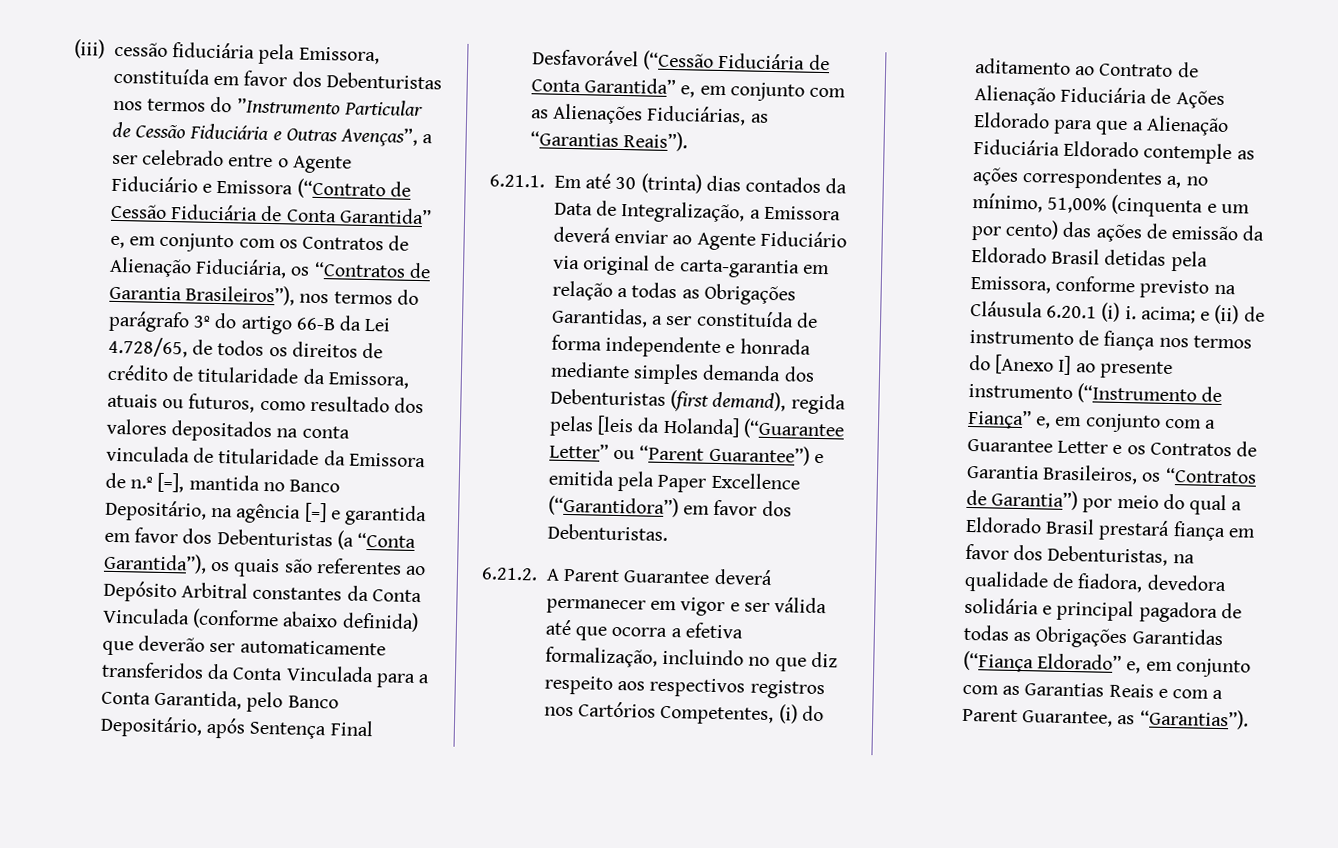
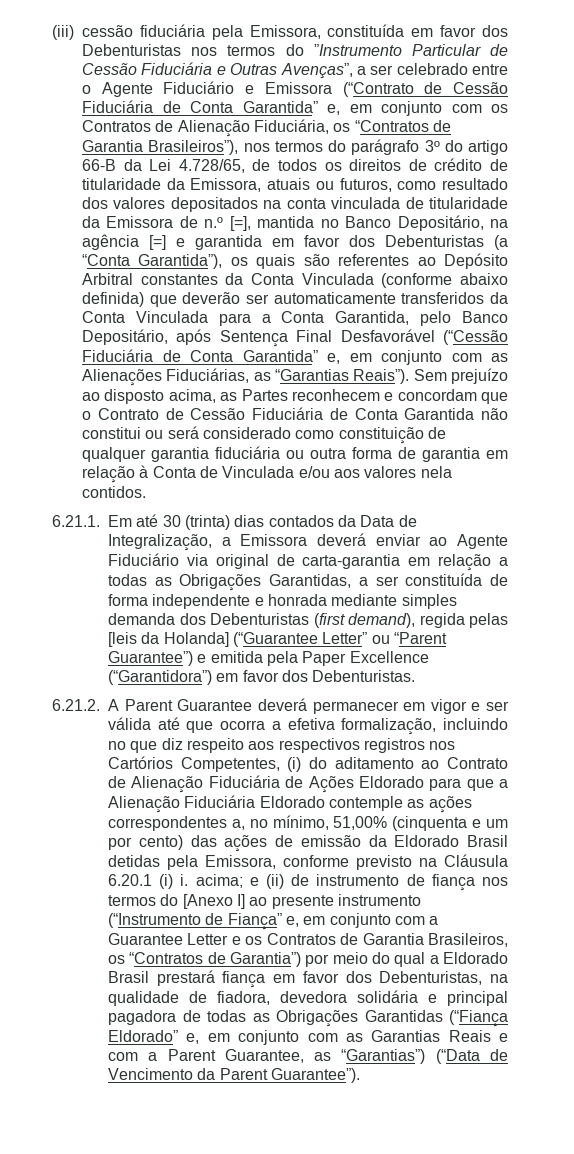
+ Sem prejuízo ao disposto acima, as Partes reconhecem e concordam que o Contrato de Cessão Fiduciária de Conta Garantida não constitui ou será considerado como constituição de qualquer garantia fiduciária ou outra forma de garantia em relação à Conta de Vinculada e/ou aos valores nela contidos.
- e (ii) de instrumento de fiança nos termos do [Anexo I] ao presente instrumento (“Instrumento de Fiança” e, em conjunto com a Guarantee Letter e os Contratos de Garantia Brasileiros, os “Contratos de Garantia”) por meio do qual a Eldorado Brasil prestará fiança em favor dos Debenturistas, na qualidade de fiadora, devedora solidária e principal pagadora de todas as Obrigações Garantidas (“Fiança Eldorado” e, em conjunto com as Garantias Reais e com a Parent Guarantee, as “Garantias”).
+ e (ii) de instrumento de fiança nos termos do [Anexo I] ao presente instrumento (“Instrumento de Fiança” e, em conjunto com a Guarantee Letter e os Contratos de Garantia Brasileiros, os “Contratos de Garantia”) por meio do qual a Eldorado Brasil prestará fiança em favor dos Debenturistas, na qualidade de fiadora, devedora solidária e principal pagadora de todas as Obrigações Garantidas (“Fiança Eldorado” e, em conjunto com as Garantias Reais e com a Parent Guarantee, as “Garantias”) (“Data de Vencimento da Parent Guarantee”).

